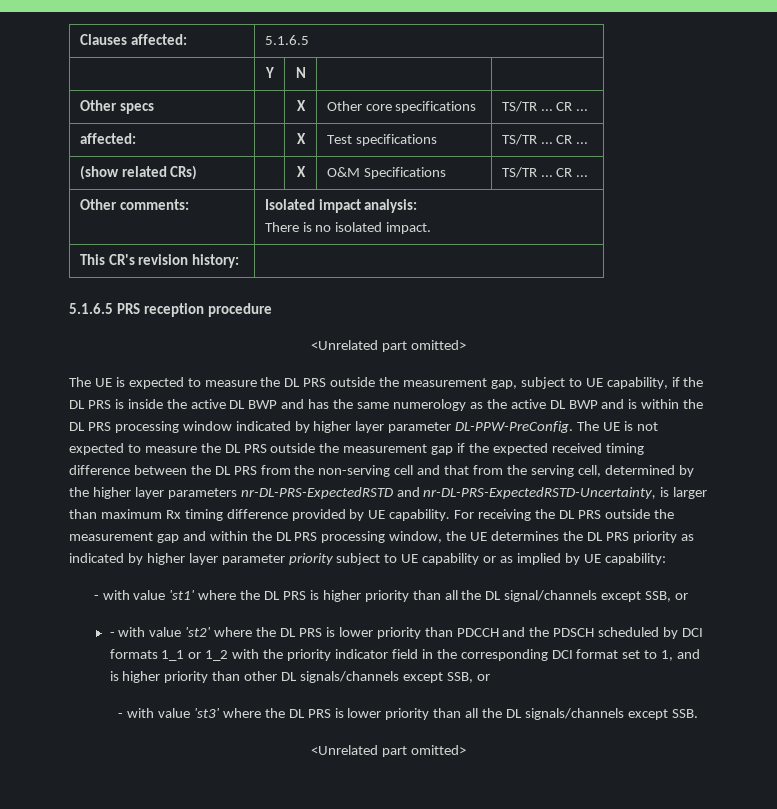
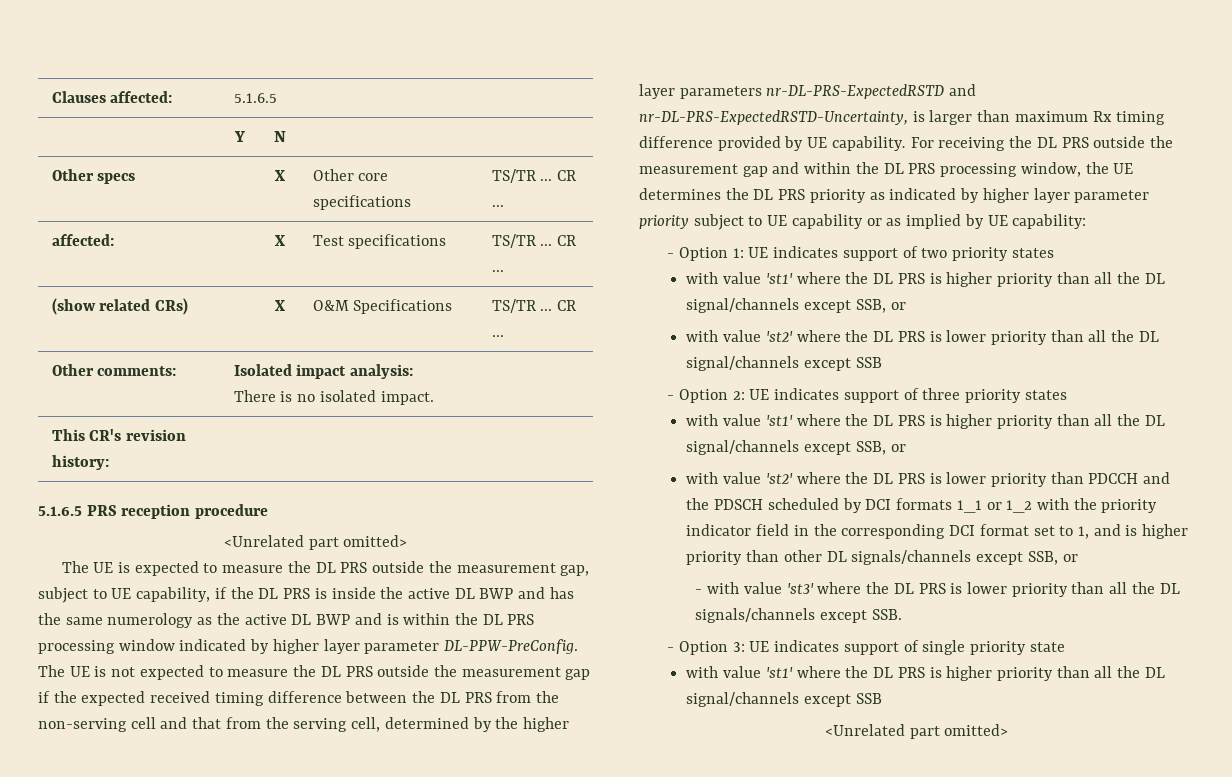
- - with value 'st1' where the DL PRS is higher priority than all the DL signal/channels except SSB, or
+ - Option 1: UE indicates support of two priority states
+ with value 'st1' where the DL PRS is higher priority than all the DL signal/channels except SSB, or
- - with value 'st2' where the DL PRS is lower priority than PDCCH and the PDSCH scheduled by DCI formats 1_1 or 1_2 with the priority indicator field in the corresponding DCI format set to 1, and is higher priority than other DL signals/channels except SSB, or
+ with value 'st2' where the DL PRS is lower priority than all the DL signal/channels except SSB
+ - Option 2: UE indicates support of three priority states
+ with value 'st1' where the DL PRS is higher priority than all the DL signal/channels except SSB, or
+ with value 'st2' where the DL PRS is lower priority than PDCCH and the PDSCH scheduled by DCI formats 1_1 or 1_2 with the priority indicator field in the corresponding DCI format set to 1, and is higher priority than other DL signals/channels except SSB, or
+ - Option 3: UE indicates support of single priority state
+ with value 'st1' where the DL PRS is higher priority than all the DL signal/channels except SSB

